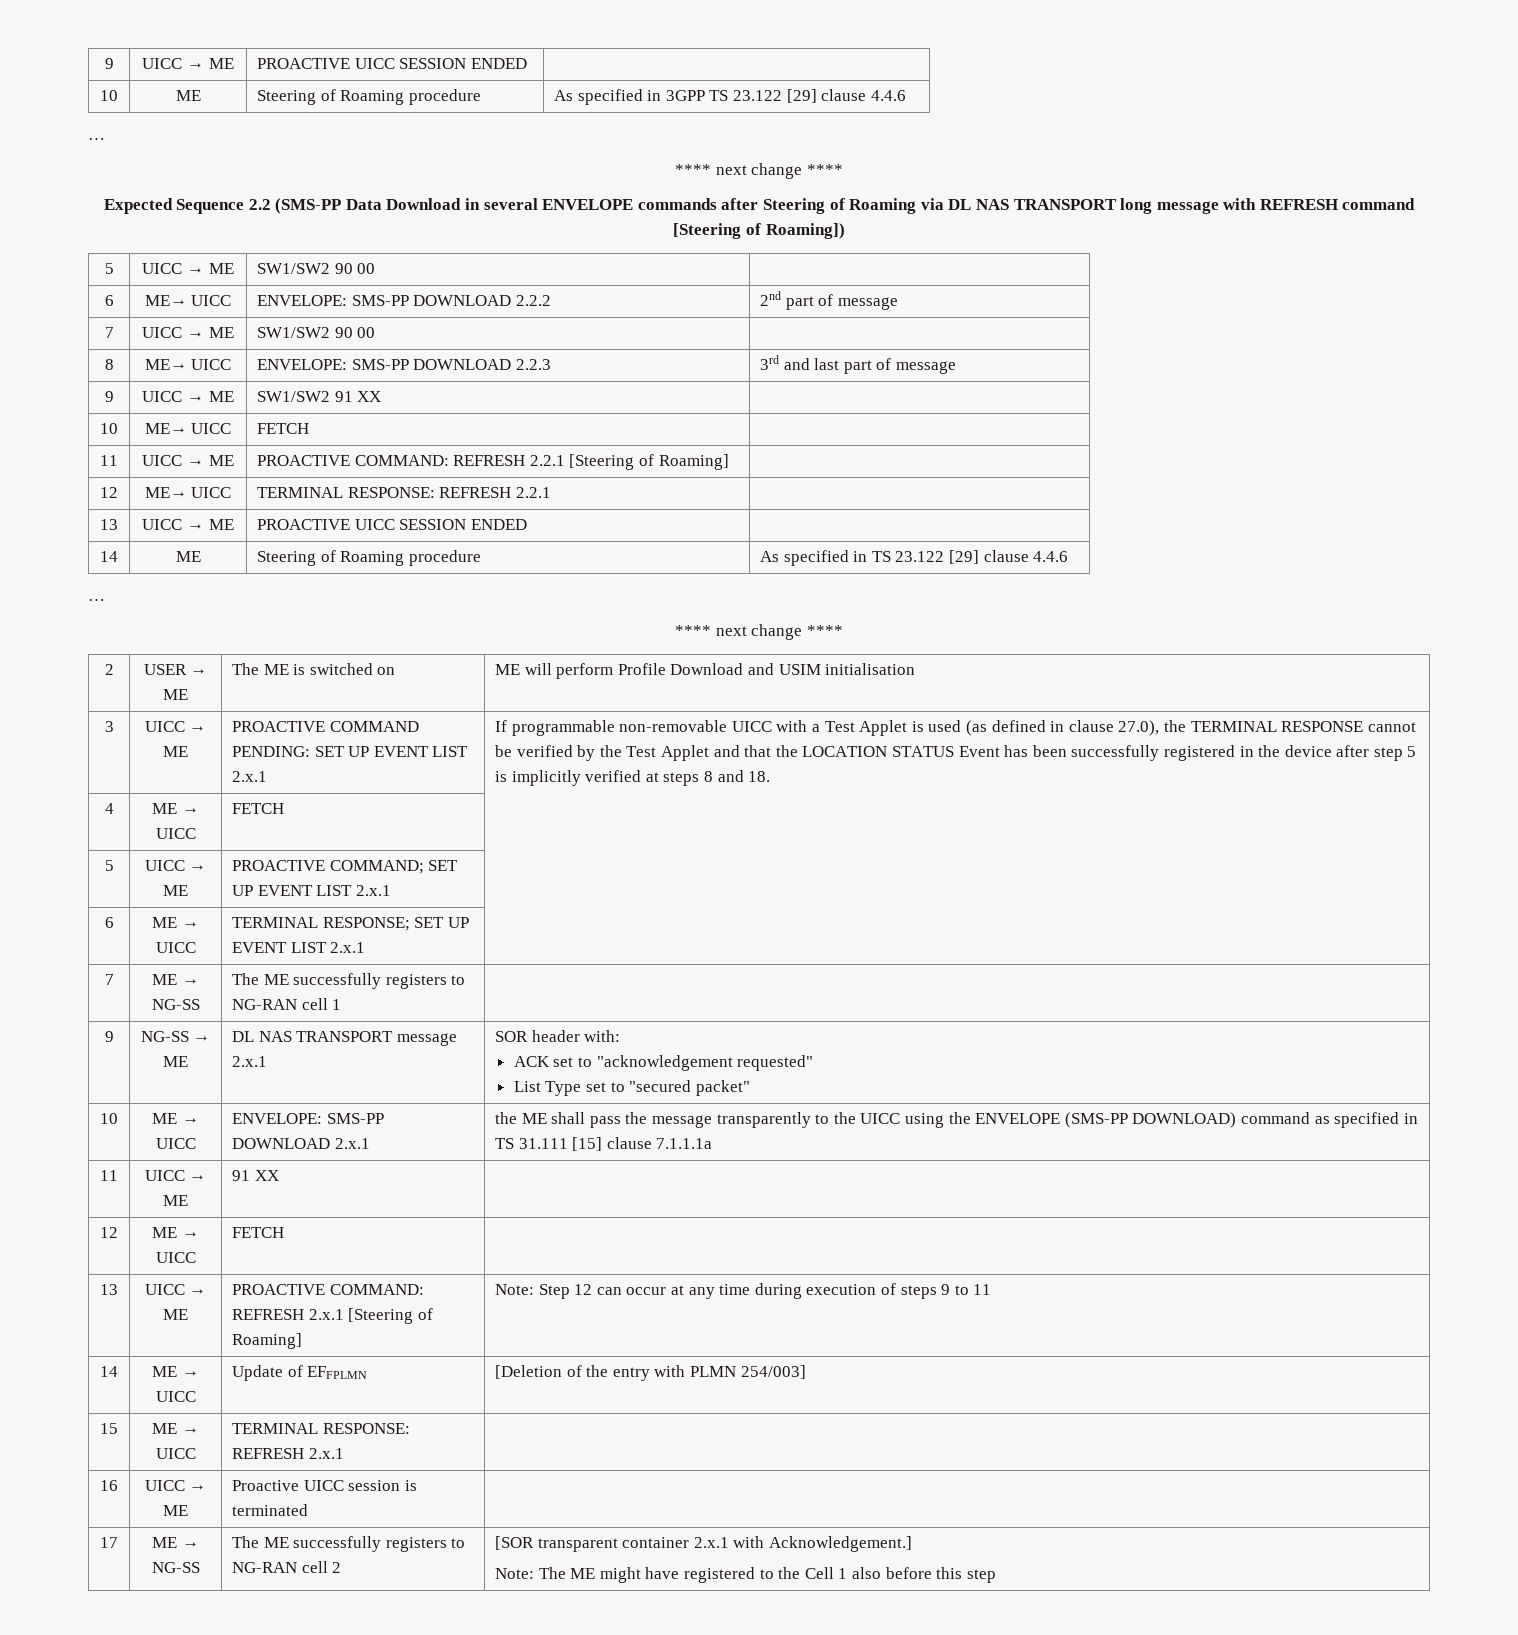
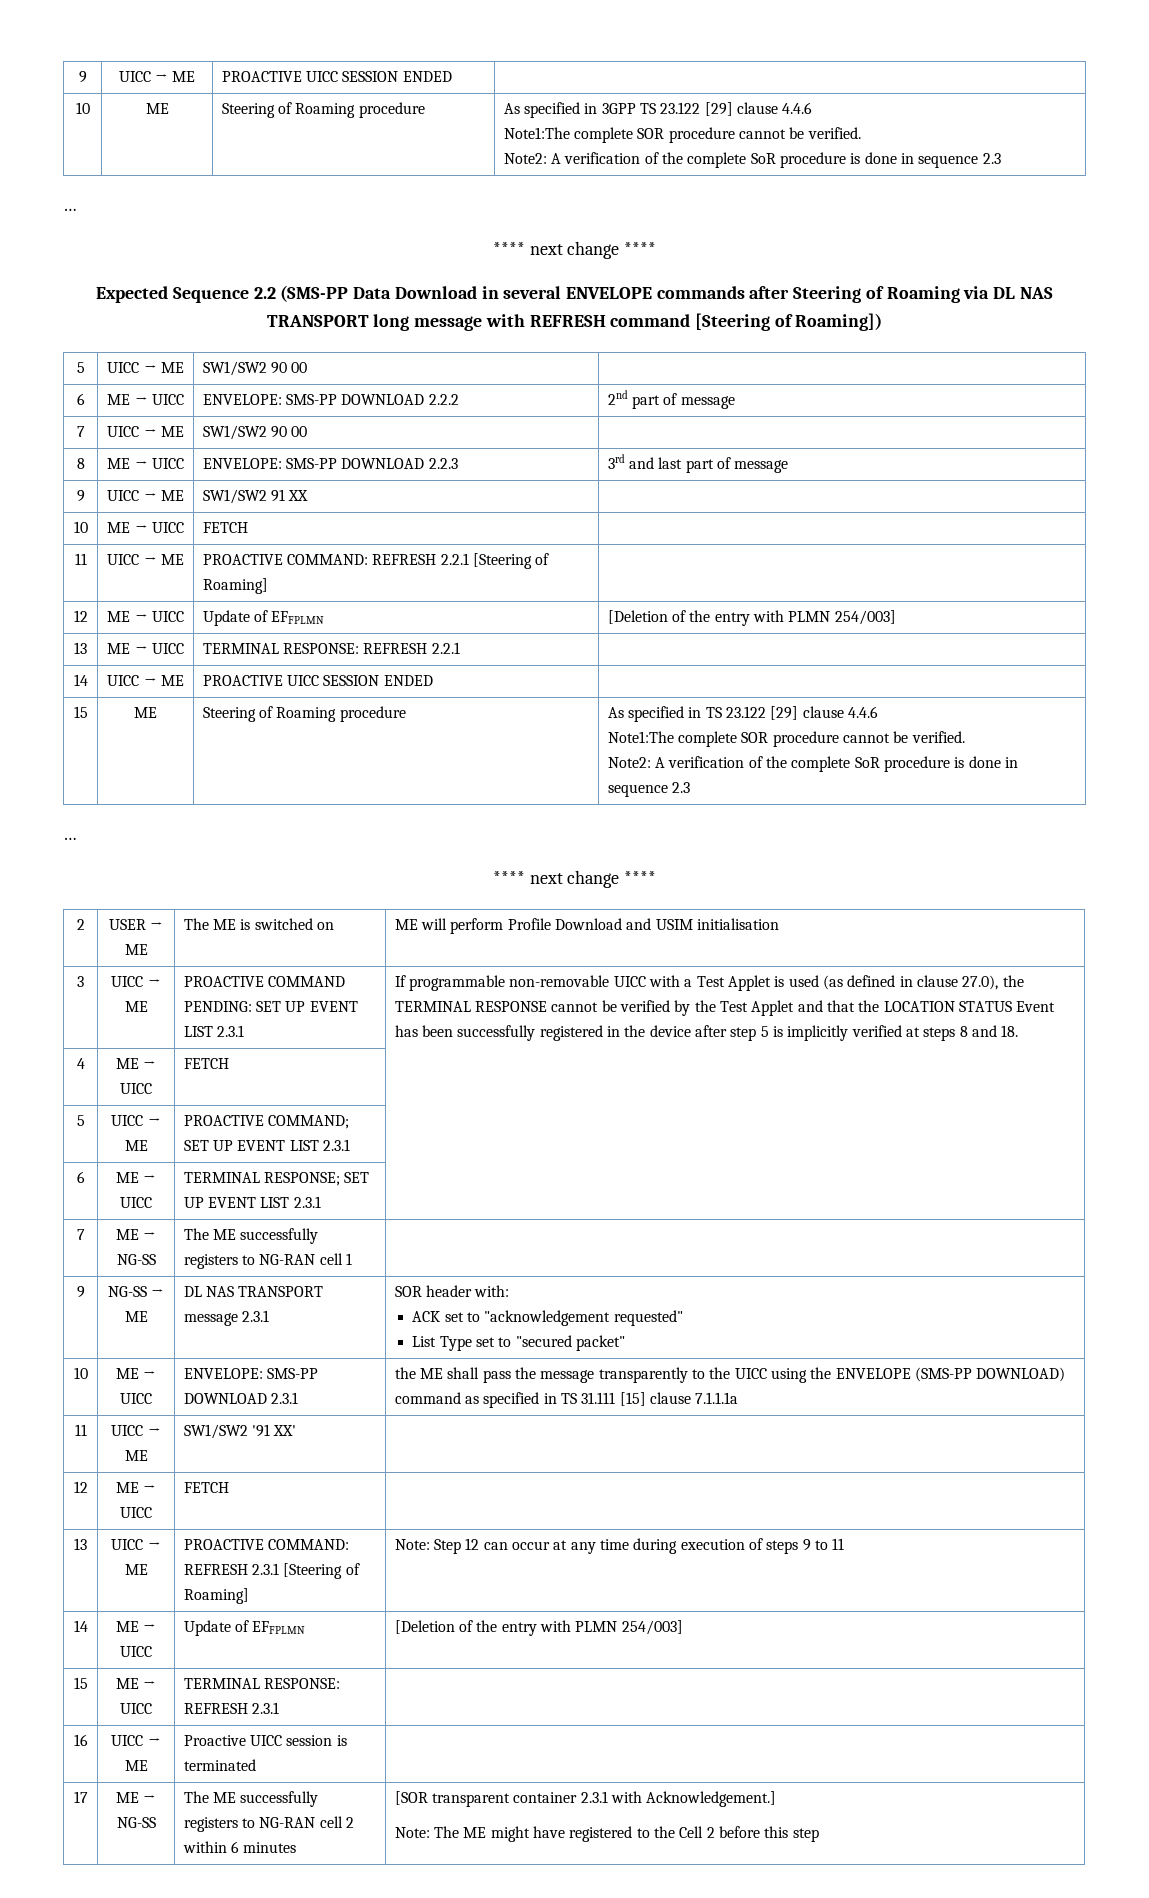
  10 | ME | Steering of Roaming procedure | As specified in 3GPP TS 23.122 [29] clause 4.4.6
+ Note1:The complete SOR procedure cannot be verified.
+ Note2: A verification of the complete SoR procedure is done in sequence 2.3
- 6 | ME→ UICC | ENVELOPE: SMS-PP DOWNLOAD 2.2.2 | 2nd part of message
+ 6 | ME → UICC | ENVELOPE: SMS-PP DOWNLOAD 2.2.2 | 2nd part of message
- 8 | ME→ UICC | ENVELOPE: SMS-PP DOWNLOAD 2.2.3 | 3rd and last part of message
+ 8 | ME → UICC | ENVELOPE: SMS-PP DOWNLOAD 2.2.3 | 3rd and last part of message
- 10 | ME→ UICC | FETCH |
+ 10 | ME → UICC | FETCH |
- 12 | ME→ UICC | TERMINAL RESPONSE: REFRESH 2.2.1 |
+ 12 | ME → UICC | Update of EFFPLMN | [Deletion of the entry with PLMN 254/003]
+ 13 | ME → UICC | TERMINAL RESPONSE: REFRESH 2.2.1 |
- 13 | UICC → ME | PROACTIVE UICC SESSION ENDED |
- 14 | ME | Steering of Roaming procedure | As specified in TS 23.122 [29] clause 4.4.6
+ 14 | UICC → ME | PROACTIVE UICC SESSION ENDED |
+ 15 | ME | Steering of Roaming procedure | As specified in TS 23.122 [29] clause 4.4.6
+ Note1:The complete SOR procedure cannot be verified.
+ Note2: A verification of the complete SoR procedure is done in sequence 2.3
- PROACTIVE COMMAND PENDING: SET UP EVENT LIST 2.x.1
+ PROACTIVE COMMAND PENDING: SET UP EVENT LIST 2.3.1
- 5 | UICC → ME | PROACTIVE COMMAND; SET UP EVENT LIST 2.x.1 |
+ 5 | UICC → ME | PROACTIVE COMMAND; SET UP EVENT LIST 2.3.1 |
- 6 | ME → UICC | TERMINAL RESPONSE; SET UP EVENT LIST 2.x.1 |
+ 6 | ME → UICC | TERMINAL RESPONSE; SET UP EVENT LIST 2.3.1 |
- 9 | NG-SS → ME | DL NAS TRANSPORT message 2.x.1 | SOR header with:
+ 9 | NG-SS → ME | DL NAS TRANSPORT message 2.3.1 | SOR header with:
- 10 | ME → UICC | ENVELOPE: SMS-PP DOWNLOAD 2.x.1 | the ME shall pass the message transparently to the UICC using the ENVELOPE (SMS-PP DOWNLOAD) command as specified in TS 31.111 [15] clause 7.1.1.1a
+ 10 | ME → UICC | ENVELOPE: SMS-PP DOWNLOAD 2.3.1 | the ME shall pass the message transparently to the UICC using the ENVELOPE (SMS-PP DOWNLOAD) command as specified in TS 31.111 [15] clause 7.1.1.1a
- 11 | UICC → ME | 91 XX |
+ 11 | UICC → ME | SW1/SW2 '91 XX' |
- 13 | UICC → ME | PROACTIVE COMMAND: REFRESH 2.x.1 [Steering of Roaming] | Note: Step 12 can occur at any time during execution of steps 9 to 11
+ 13 | UICC → ME | PROACTIVE COMMAND: REFRESH 2.3.1 [Steering of Roaming] | Note: Step 12 can occur at any time during execution of steps 9 to 11
- 15 | ME → UICC | TERMINAL RESPONSE: REFRESH 2.x.1 |
+ 15 | ME → UICC | TERMINAL RESPONSE: REFRESH 2.3.1 |
- 17 | ME → NG-SS | The ME successfully registers to NG-RAN cell 2 | [SOR transparent container 2.x.1 with Acknowledgement.]
- Note: The ME might have registered to the Cell 1 also before this step
+ 17 | ME → NG-SS | The ME successfully registers to NG-RAN cell 2 within 6 minutes | [SOR transparent container 2.3.1 with Acknowledgement.]
+ Note: The ME might have registered to the Cell 2 before this step

